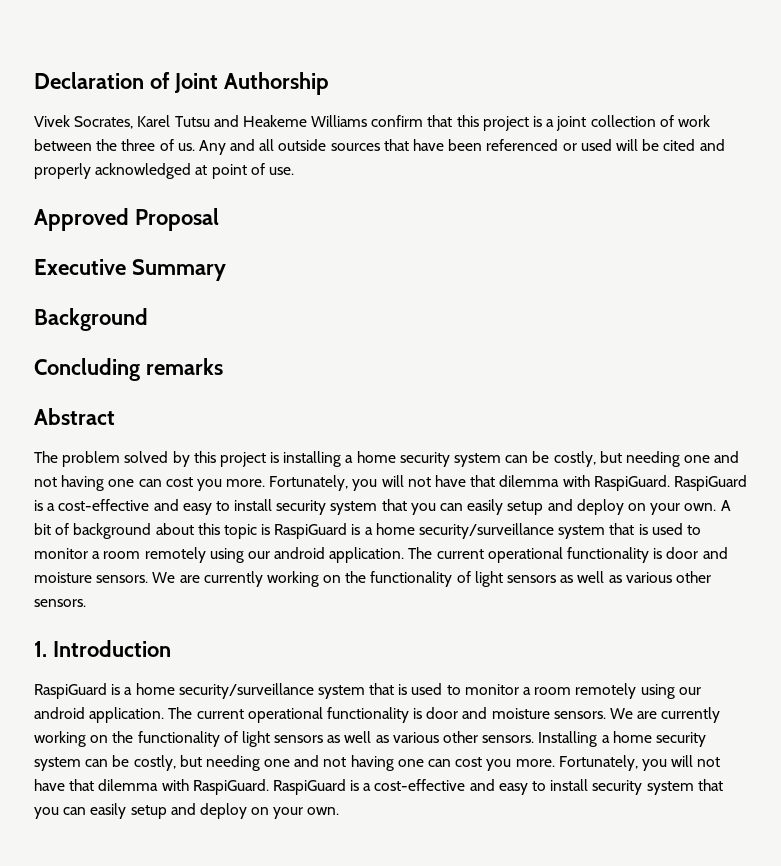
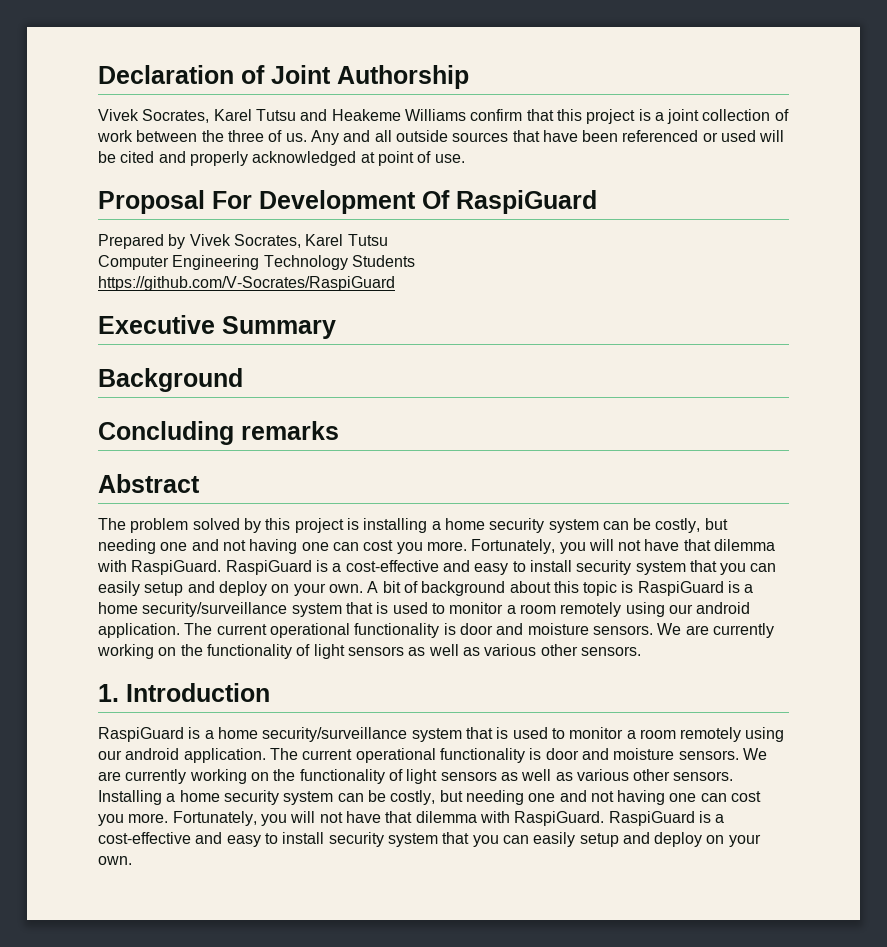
- Approved Proposal
+ Proposal For Development Of RaspiGuard
+ Prepared by Vivek Socrates, Karel Tutsu
+ Computer Engineering Technology Students
+ https://github.com/V-Socrates/RaspiGuard

